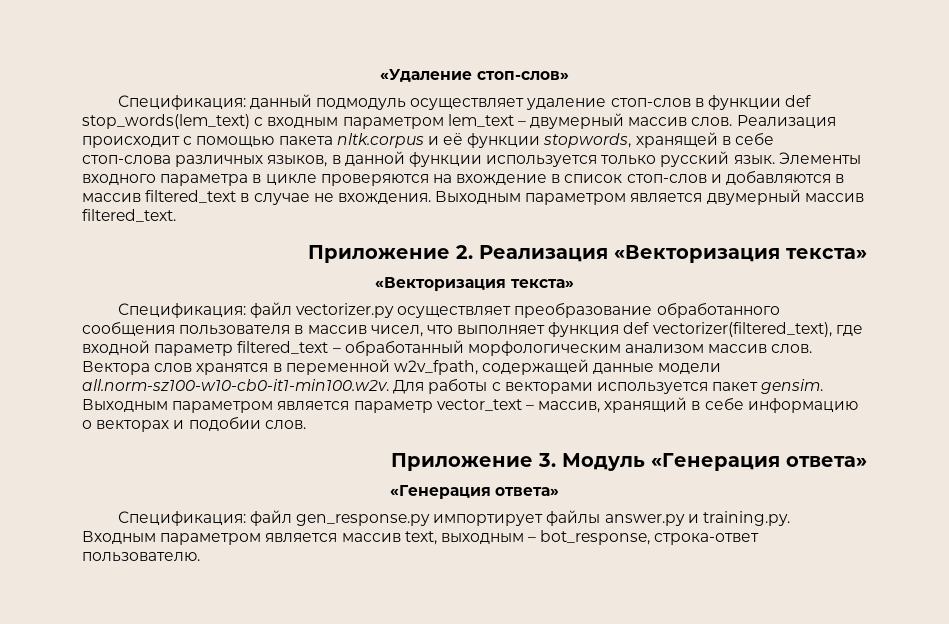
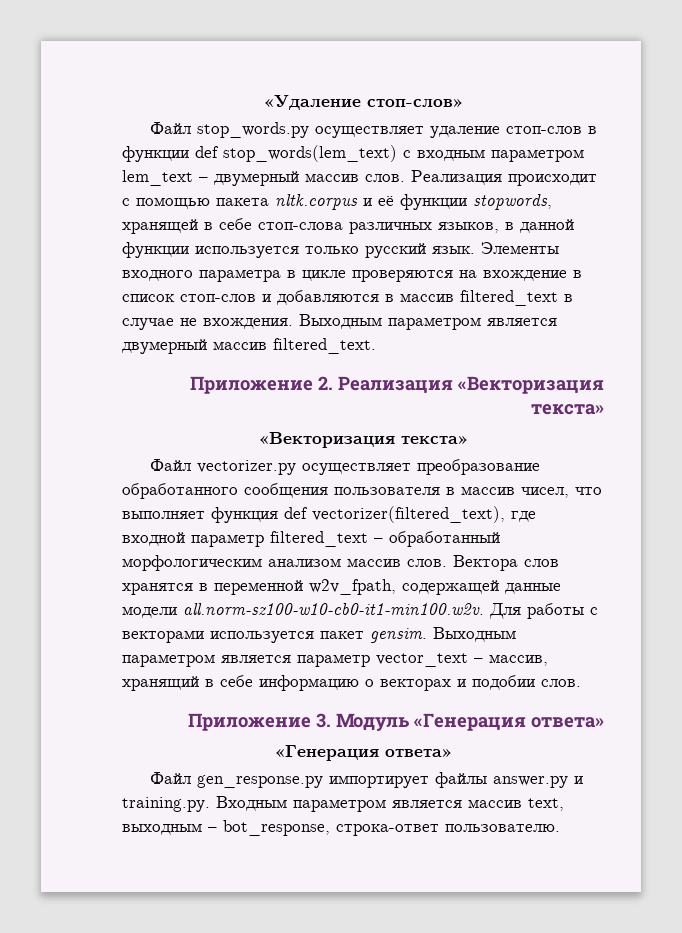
- Спецификация: данный подмодуль осуществляет удаление стоп-слов в функции def stop_words(lem_text) с входным параметром lem_text – двумерный массив слов.
+ Файл stop_words.py осуществляет удаление стоп-слов в функции def stop_words(lem_text) с входным параметром lem_text – двумерный массив слов.
- Спецификация: файл vectorizer.py осуществляет преобразование обработанного сообщения пользователя в массив чисел, что выполняет функция def vectorizer(filtered_text), где входной параметр filtered_text – обработанный морфологическим анализом массив слов.
+ Файл vectorizer.py осуществляет преобразование обработанного сообщения пользователя в массив чисел, что выполняет функция def vectorizer(filtered_text), где входной параметр filtered_text – обработанный морфологическим анализом массив слов.
- Спецификация: файл gen_response.py импортирует файлы answer.py и training.py. Входным параметром является массив text, выходным – bot_response, строка-ответ пользователю.
+ Файл gen_response.py импортирует файлы answer.py и training.py. Входным параметром является массив text, выходным – bot_response, строка-ответ пользователю.

